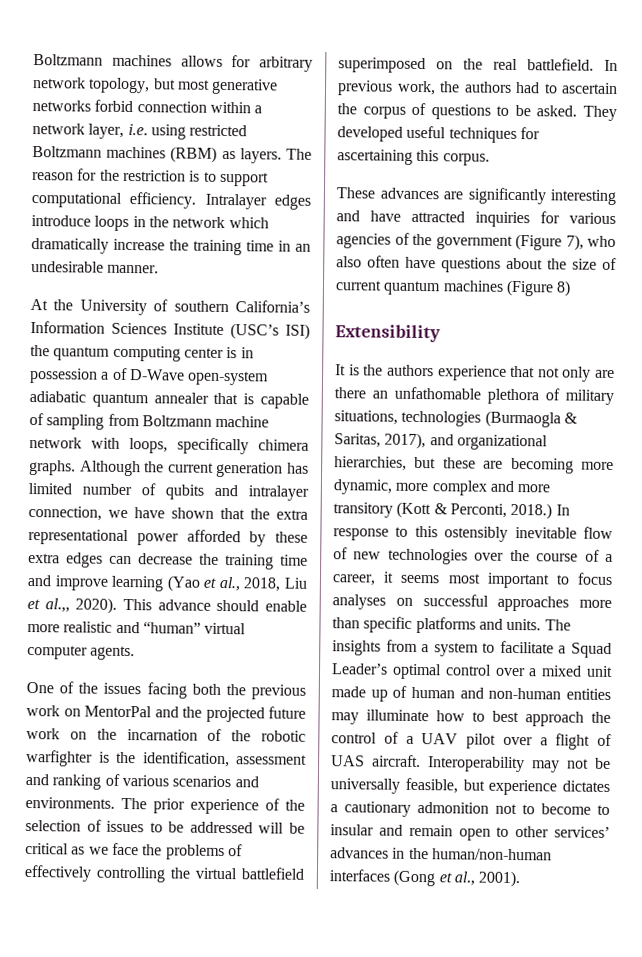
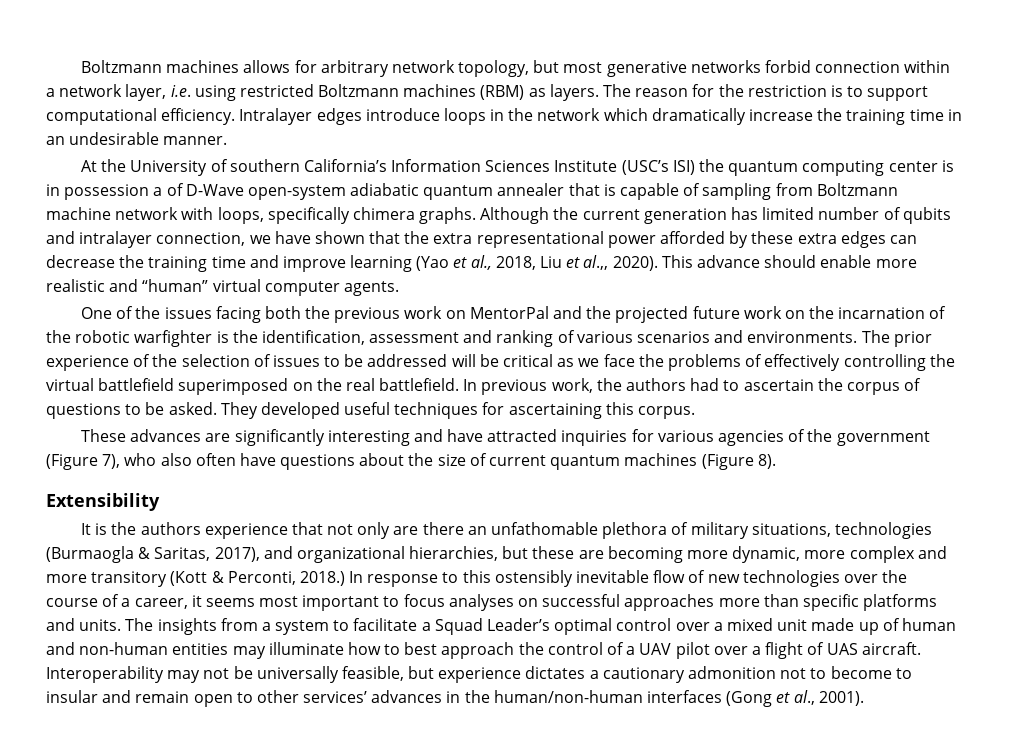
- These advances are significantly interesting and have attracted inquiries for various agencies of the government (Figure 7), who also often have questions about the size of current quantum machines (Figure 8)
+ These advances are significantly interesting and have attracted inquiries for various agencies of the government (Figure 7), who also often have questions about the size of current quantum machines (Figure 8).

